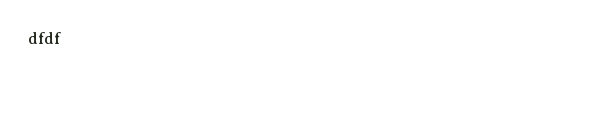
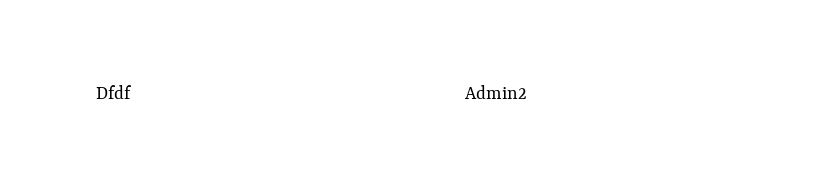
- dfdf
+ Dfdf
+ Admin2

